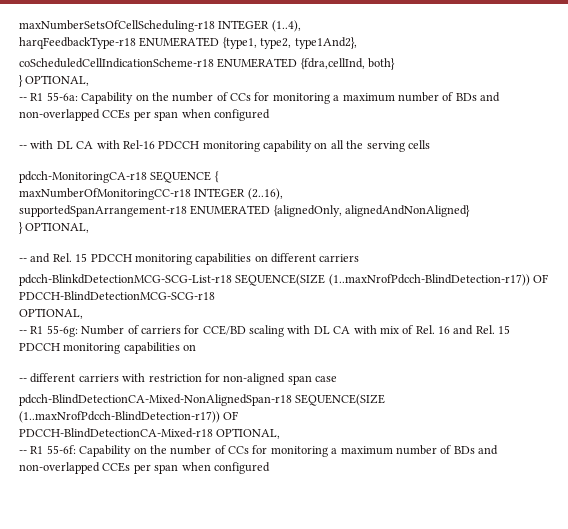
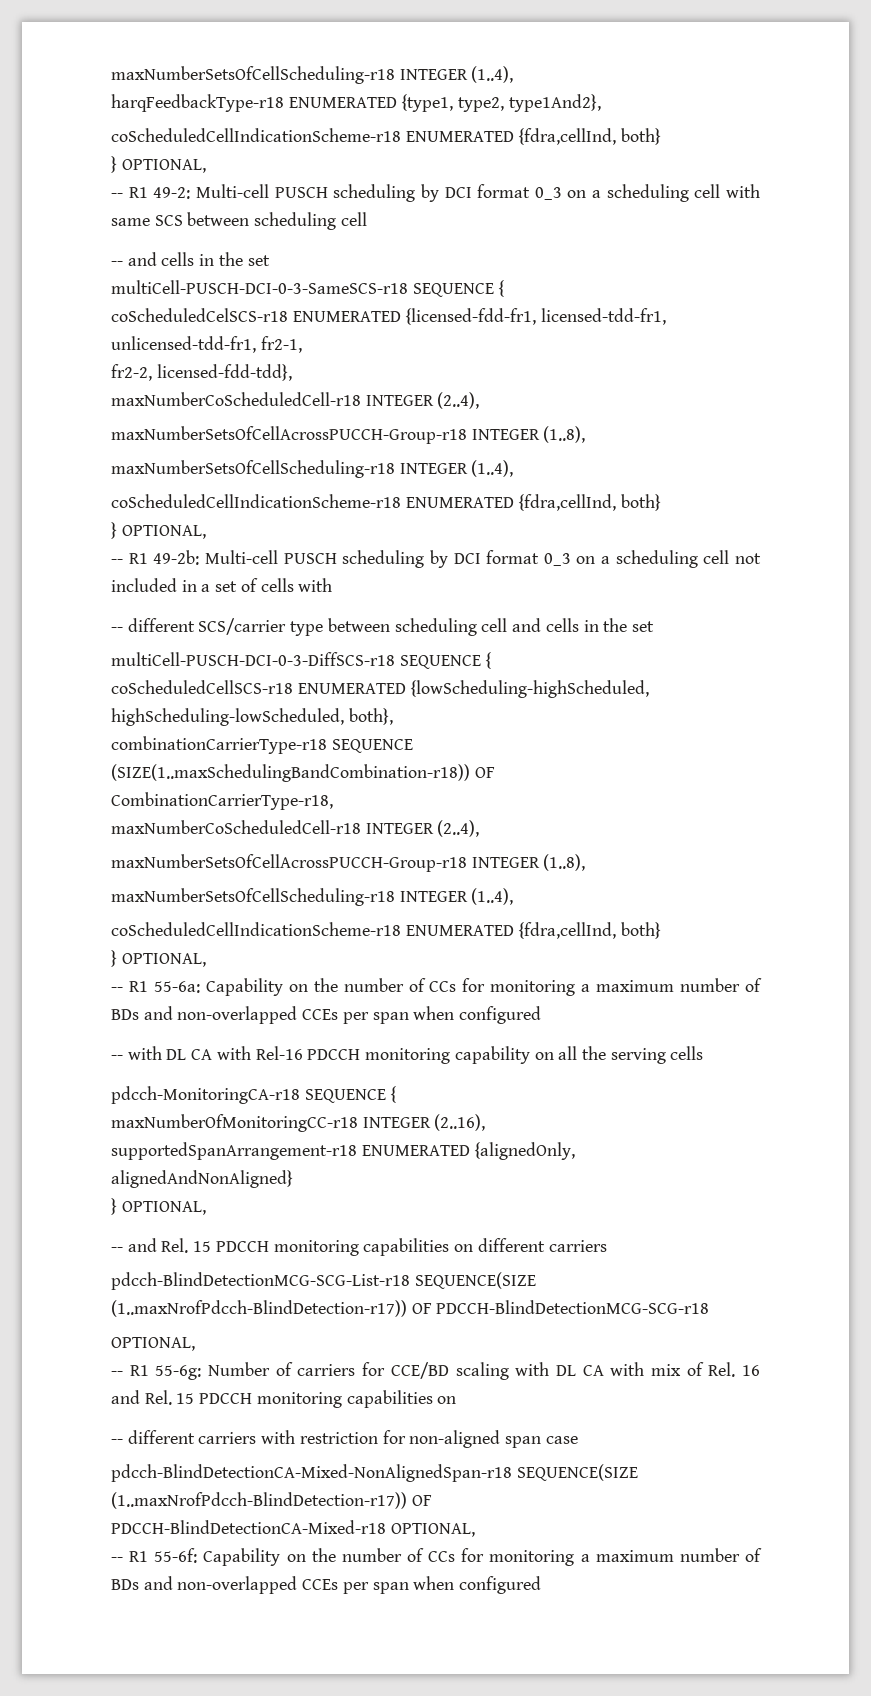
+ -- R1 49-2: Multi-cell PUSCH scheduling by DCI format 0_3 on a scheduling cell with same SCS between scheduling cell
+ -- and cells in the set
+ multiCell-PUSCH-DCI-0-3-SameSCS-r18 SEQUENCE {
+ coScheduledCelSCS-r18 ENUMERATED {licensed-fdd-fr1, licensed-tdd-fr1, unlicensed-tdd-fr1, fr2-1,
+ fr2-2, licensed-fdd-tdd},
+ maxNumberCoScheduledCell-r18 INTEGER (2..4),
+ maxNumberSetsOfCellAcrossPUCCH-Group-r18 INTEGER (1..8),
+ maxNumberSetsOfCellScheduling-r18 INTEGER (1..4),
+ coScheduledCellIndicationScheme-r18 ENUMERATED {fdra,cellInd, both}
+ } OPTIONAL,
+ -- R1 49-2b: Multi-cell PUSCH scheduling by DCI format 0_3 on a scheduling cell not included in a set of cells with
+ -- different SCS/carrier type between scheduling cell and cells in the set
+ multiCell-PUSCH-DCI-0-3-DiffSCS-r18 SEQUENCE {
+ coScheduledCellSCS-r18 ENUMERATED {lowScheduling-highScheduled, highScheduling-lowScheduled, both},
+ combinationCarrierType-r18 SEQUENCE (SIZE(1..maxSchedulingBandCombination-r18)) OF
+ CombinationCarrierType-r18,
+ maxNumberCoScheduledCell-r18 INTEGER (2..4),
+ maxNumberSetsOfCellAcrossPUCCH-Group-r18 INTEGER (1..8),
+ maxNumberSetsOfCellScheduling-r18 INTEGER (1..4),
+ coScheduledCellIndicationScheme-r18 ENUMERATED {fdra,cellInd, both}
+ } OPTIONAL,
- pdcch-BlinkdDetectionMCG-SCG-List-r18 SEQUENCE(SIZE (1..maxNrofPdcch-BlindDetection-r17)) OF PDCCH-BlindDetectionMCG-SCG-r18
+ pdcch-BlindDetectionMCG-SCG-List-r18 SEQUENCE(SIZE (1..maxNrofPdcch-BlindDetection-r17)) OF PDCCH-BlindDetectionMCG-SCG-r18

